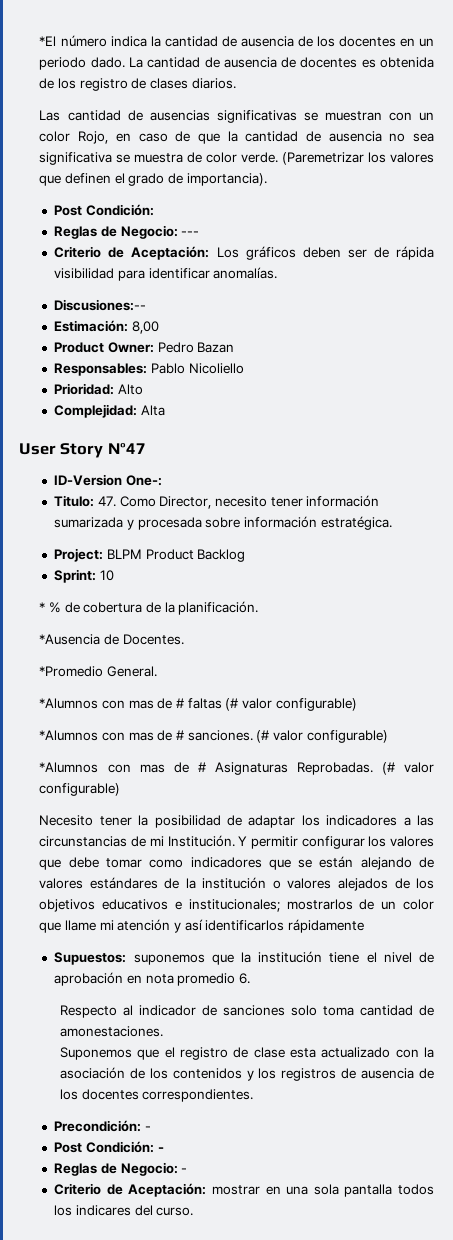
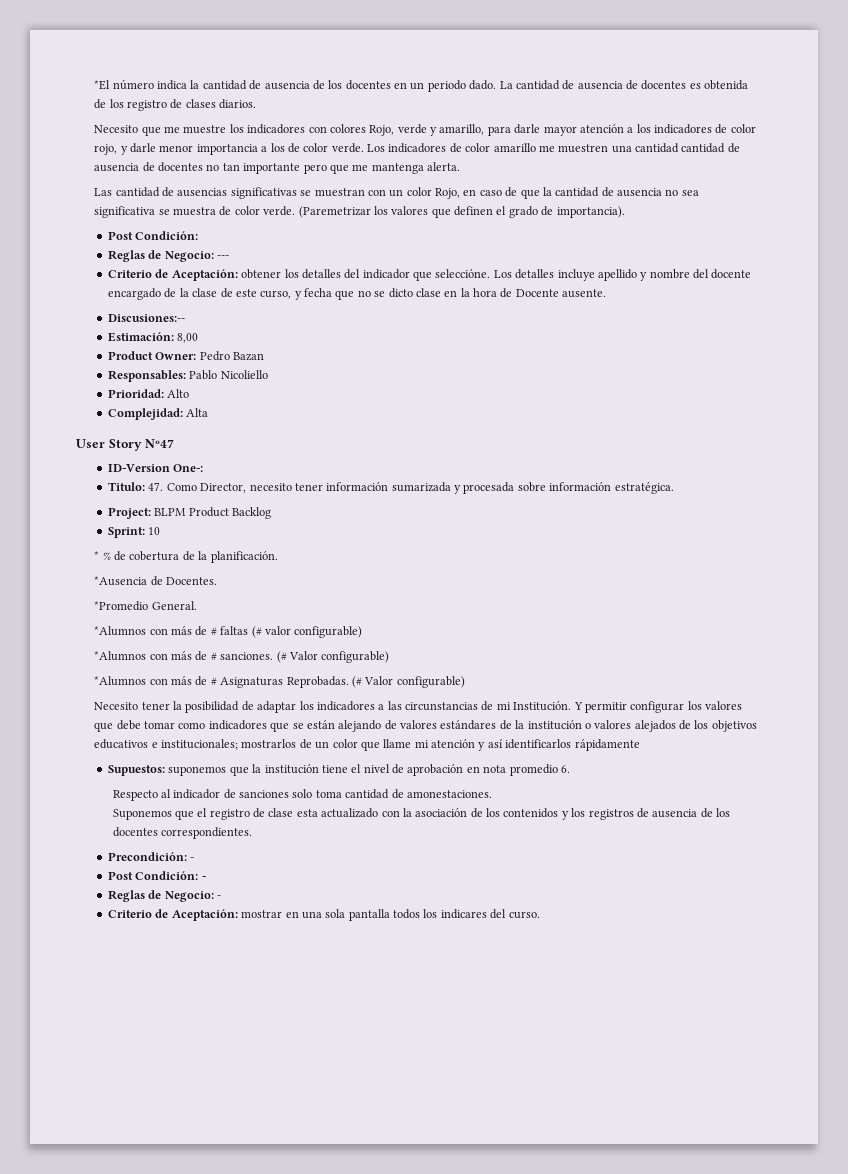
+ Necesito que me muestre los indicadores con colores Rojo, verde y amarillo, para darle mayor atención a los indicadores de color rojo, y darle menor importancia a los de color verde. Los indicadores de color amarillo me muestren una cantidad cantidad de ausencia de docentes no tan importante pero que me mantenga alerta.
- Criterio de Aceptación: Los gráficos deben ser de rápida visibilidad para identificar anomalías.
+ Criterio de Aceptación: obtener los detalles del indicador que seleccióne. Los detalles incluye apellido y nombre del docente encargado de la clase de este curso, y fecha que no se dicto clase en la hora de Docente ausente.
- *Alumnos con mas de # faltas (# valor configurable)
+ *Alumnos con más de # faltas (# valor configurable)
- *Alumnos con mas de # sanciones. (# valor configurable)
- *Alumnos con mas de # Asignaturas Reprobadas. (# valor configurable)
+ *Alumnos con más de # sanciones. (# Valor configurable)
+ *Alumnos con más de # Asignaturas Reprobadas. (# Valor configurable)

